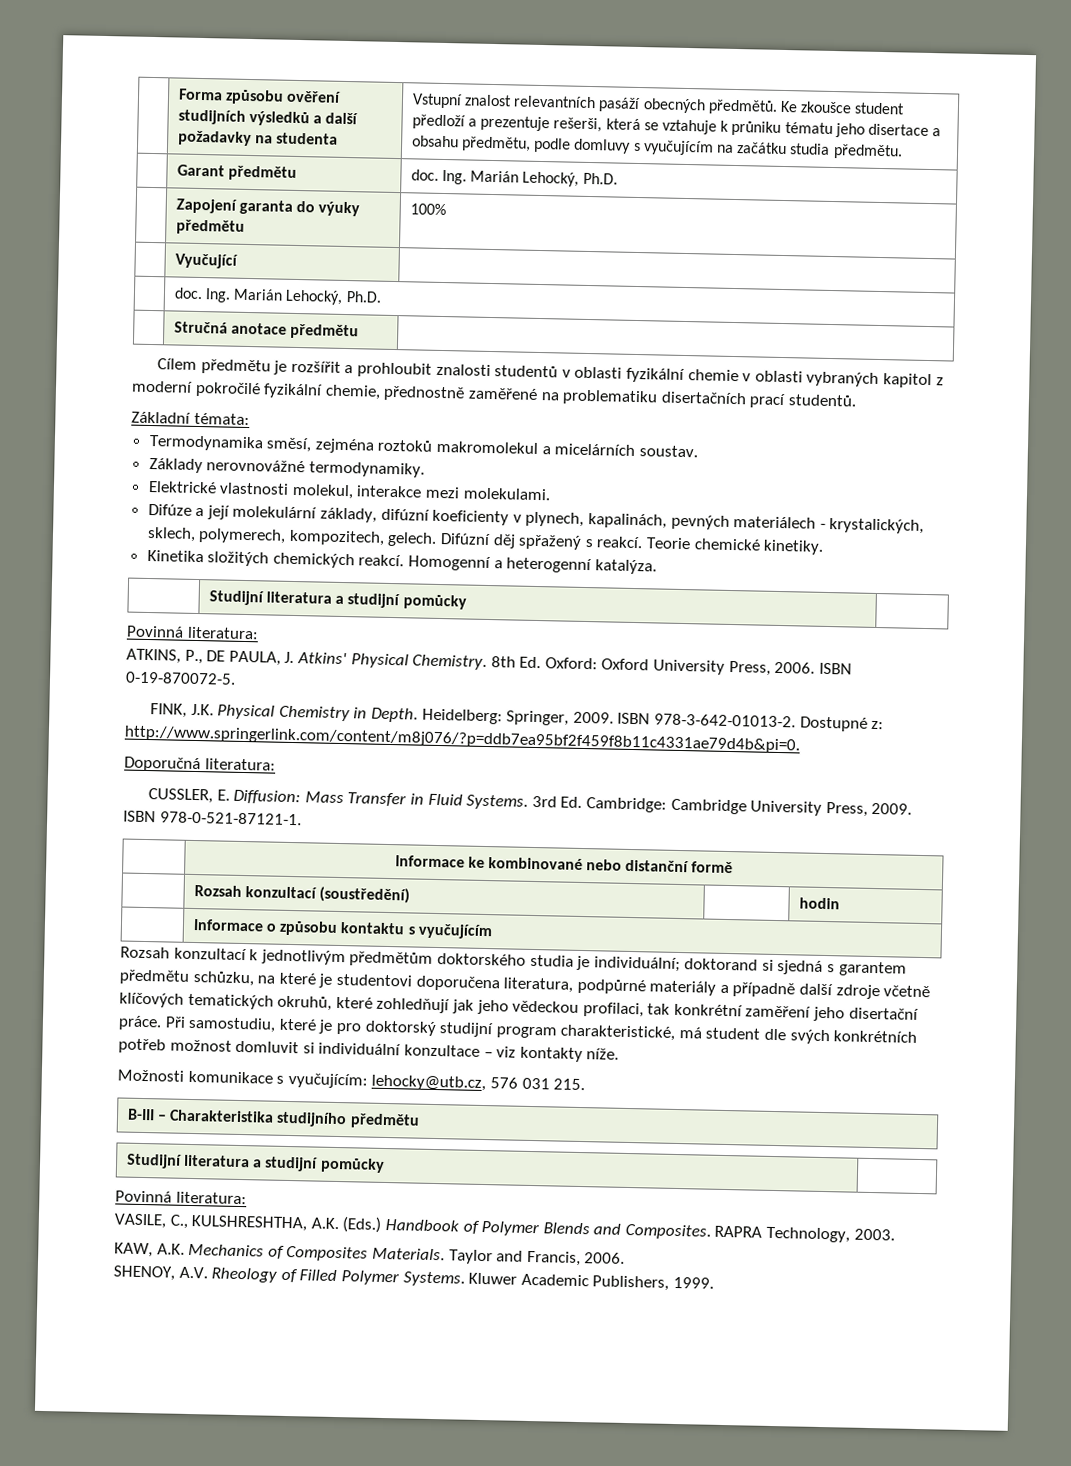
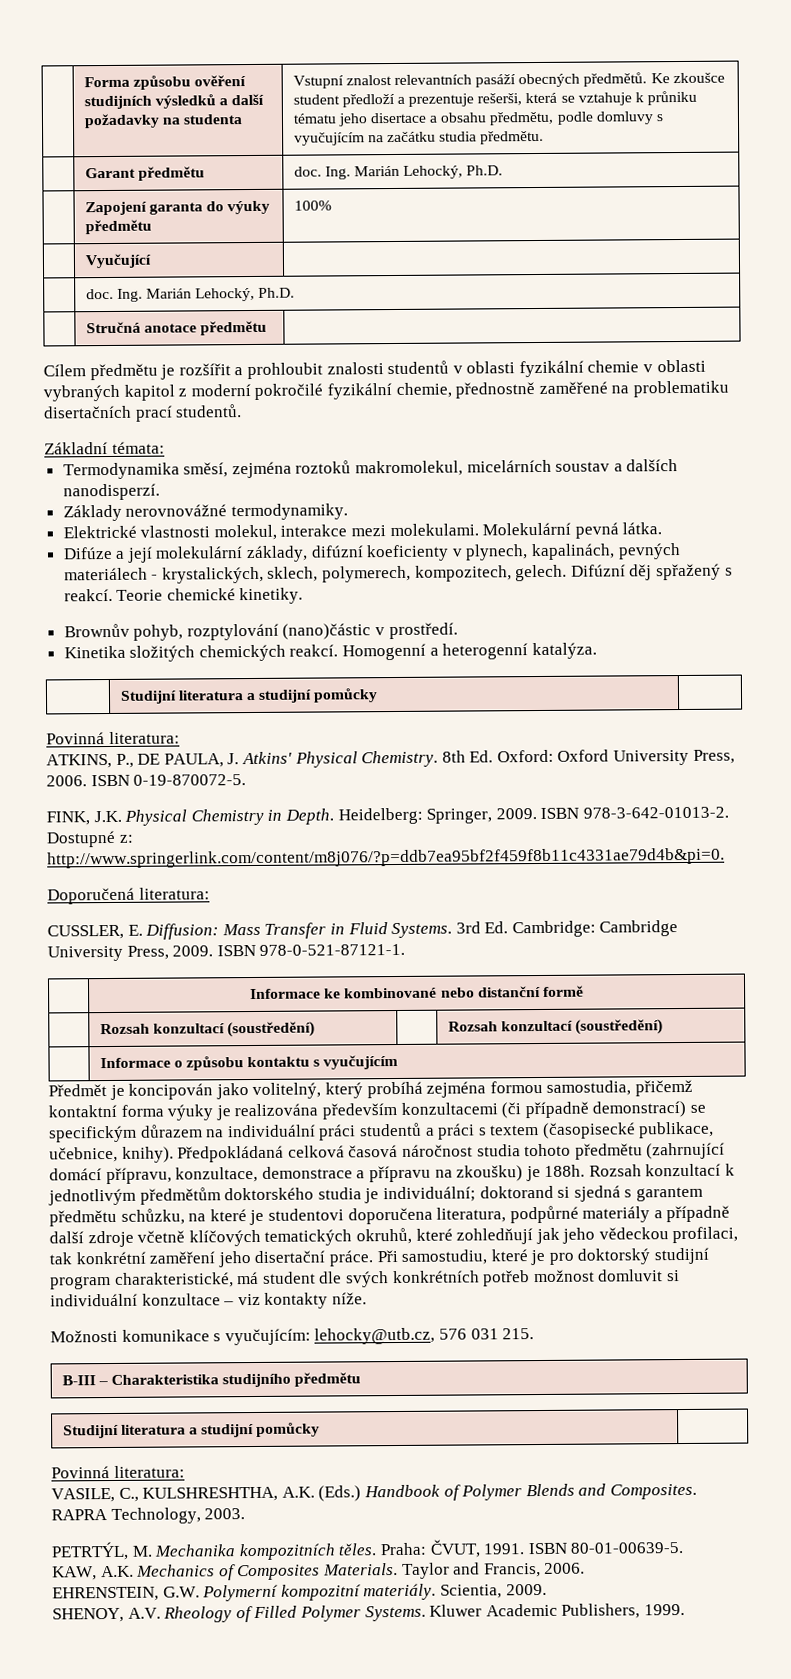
- Termodynamika směsí, zejména roztoků makromolekul a micelárních soustav.
+ Termodynamika směsí, zejména roztoků makromolekul, micelárních soustav a dalších nanodisperzí.
+ Molekulární pevná látka.
+ Brownův pohyb, rozptylování (nano)částic v prostředí.
- Doporučná literatura:
+ Doporučená literatura:
- | Rozsah konzultací (soustředění) | | hodin
+ | Rozsah konzultací (soustředění) | | Rozsah konzultací (soustředění)
+ Předmět je koncipován jako volitelný, který probíhá zejména formou samostudia, přičemž kontaktní forma výuky je realizována především konzultacemi (či případně demonstrací) se specifickým důrazem na individuální práci studentů a práci s textem (časopisecké publikace, učebnice, knihy). Předpokládaná celková časová náročnost studia tohoto předmětu (zahrnující domácí přípravu, konzultace, demonstrace a přípravu na zkoušku) je 188h.
+ PETRTÝL, M. Mechanika kompozitních těles. Praha: ČVUT, 1991. ISBN 80-01-00639-5.
+ EHRENSTEIN, G.W. Polymerní kompozitní materiály. Scientia, 2009.

